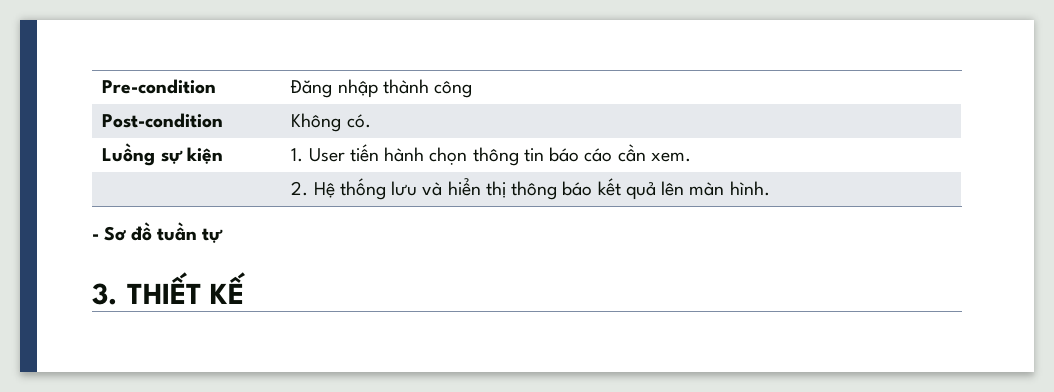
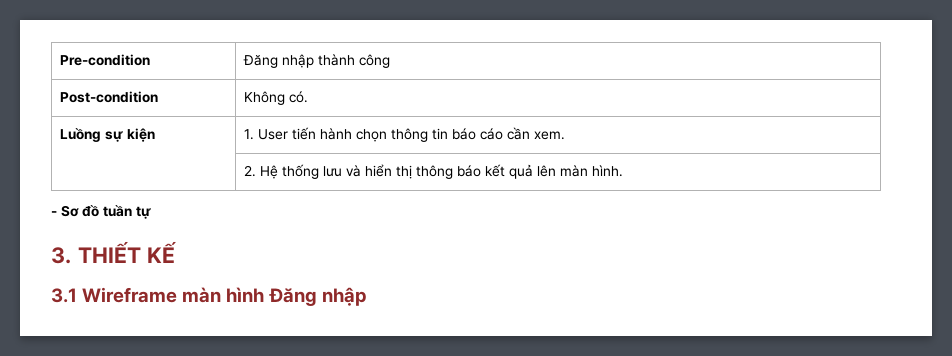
+ 3.1 Wireframe màn hình Đăng nhập

